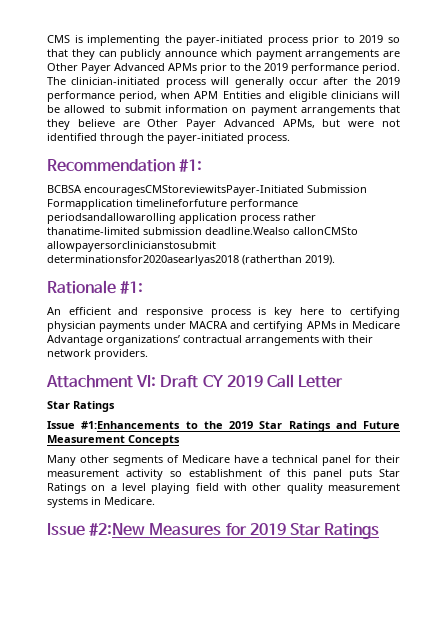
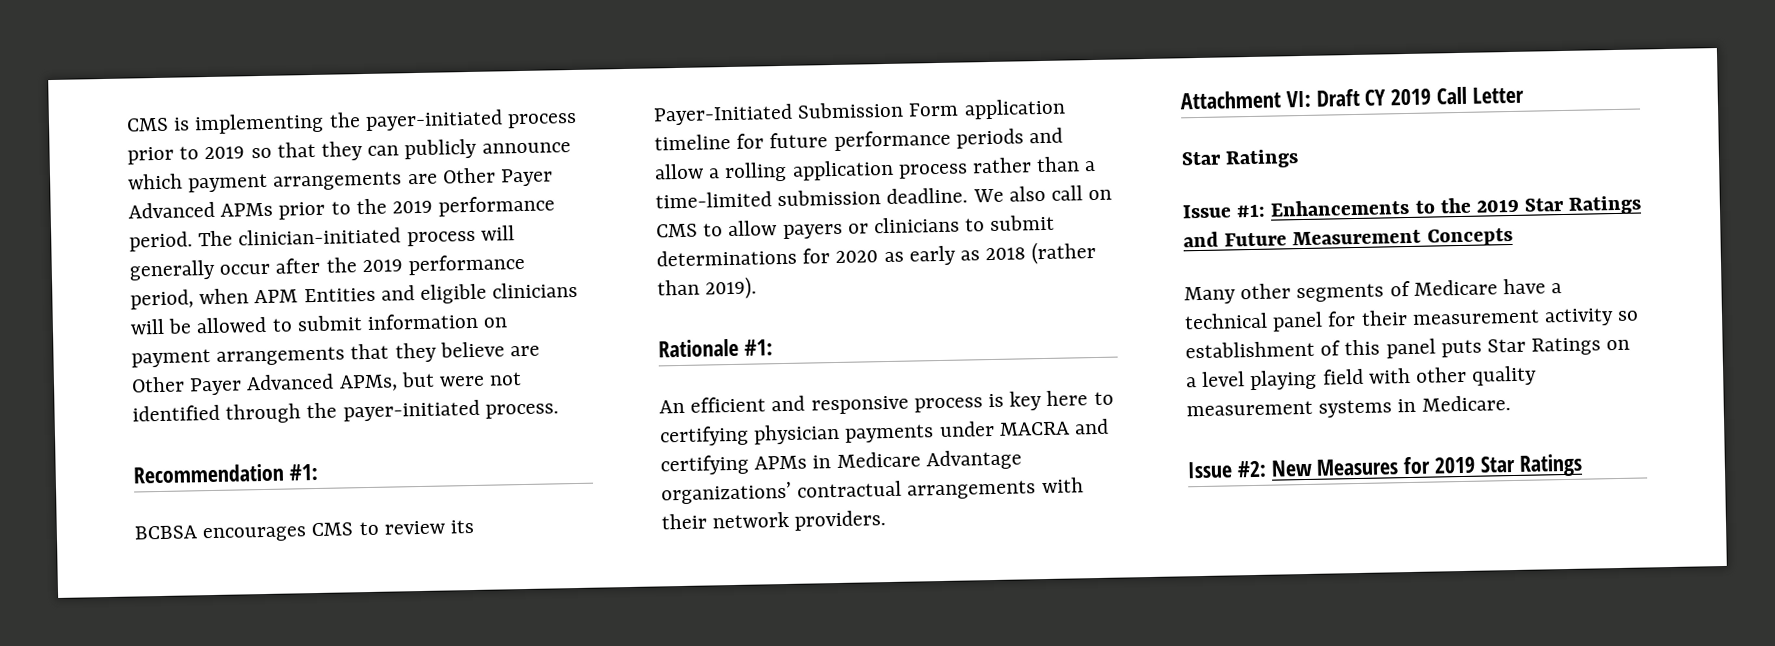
- BCBSA encouragesCMStoreviewitsPayer-Initiated Submission Formapplication timelineforfuture performance periodsandallowarolling application process rather thanatime-limited submission deadline.Wealso callonCMSto allowpayersorclinicianstosubmit determinationsfor2020asearlyas2018 (ratherthan 2019).
+ BCBSA encourages CMS to review its Payer-Initiated Submission Form application timeline for future performance periods and allow a rolling application process rather than a time-limited submission deadline. We also call on CMS to allow payers or clinicians to submit determinations for 2020 as early as 2018 (rather than 2019).
- Issue #1:Enhancements to the 2019 Star Ratings and Future Measurement Concepts
+ Issue #1: Enhancements to the 2019 Star Ratings and Future Measurement Concepts
- Issue #2:New Measures for 2019 Star Ratings
+ Issue #2: New Measures for 2019 Star Ratings

